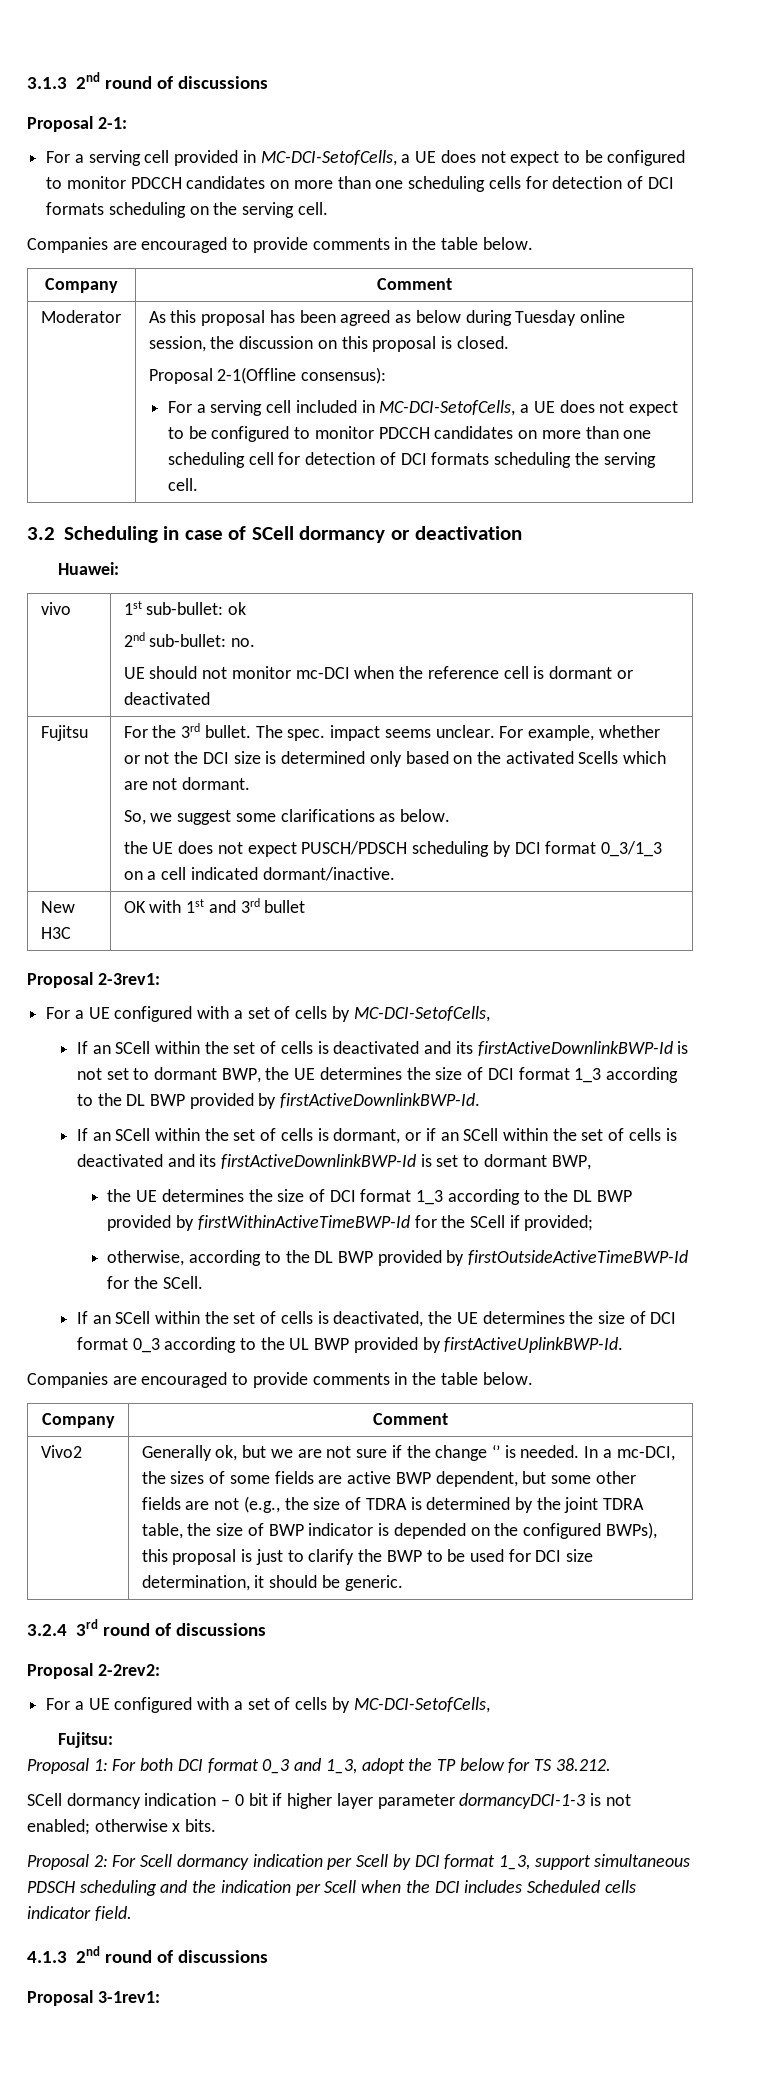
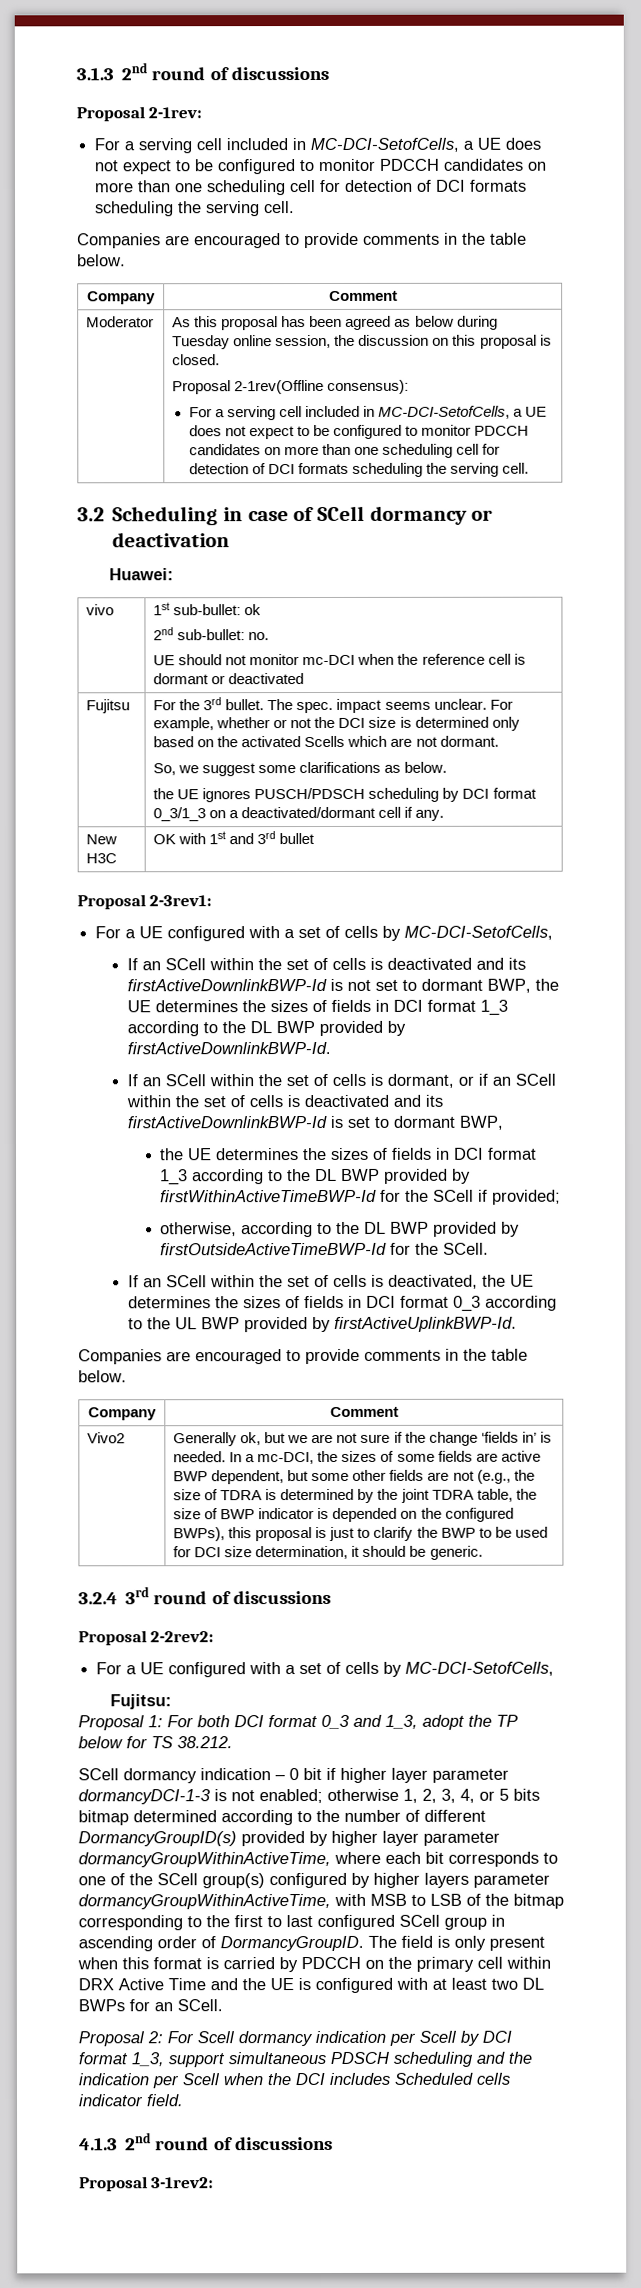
- Proposal 2-1:
- For a serving cell provided in MC-DCI-SetofCells, a UE does not expect to be configured to monitor PDCCH candidates on more than one scheduling cells for detection of DCI formats scheduling on the serving cell.
+ Proposal 2-1rev:
+ For a serving cell included in MC-DCI-SetofCells, a UE does not expect to be configured to monitor PDCCH candidates on more than one scheduling cell for detection of DCI formats scheduling the serving cell.
- Proposal 2-1(Offline consensus):
+ Proposal 2-1rev(Offline consensus):
- the UE does not expect PUSCH/PDSCH scheduling by DCI format 0_3/1_3 on a cell indicated dormant/inactive.
+ the UE ignores PUSCH/PDSCH scheduling by DCI format 0_3/1_3 on a deactivated/dormant cell if any.
- If an SCell within the set of cells is deactivated and its firstActiveDownlinkBWP-Id is not set to dormant BWP, the UE determines the size of DCI format 1_3 according to the DL BWP provided by firstActiveDownlinkBWP-Id.
+ If an SCell within the set of cells is deactivated and its firstActiveDownlinkBWP-Id is not set to dormant BWP, the UE determines the sizes of fields in DCI format 1_3 according to the DL BWP provided by firstActiveDownlinkBWP-Id.
- the UE determines the size of DCI format 1_3 according to the DL BWP provided by firstWithinActiveTimeBWP-Id for the SCell if provided;
+ the UE determines the sizes of fields in DCI format 1_3 according to the DL BWP provided by firstWithinActiveTimeBWP-Id for the SCell if provided;
- If an SCell within the set of cells is deactivated, the UE determines the size of DCI format 0_3 according to the UL BWP provided by firstActiveUplinkBWP-Id.
+ If an SCell within the set of cells is deactivated, the UE determines the sizes of fields in DCI format 0_3 according to the UL BWP provided by firstActiveUplinkBWP-Id.
- Generally ok, but we are not sure if the change ‘’ is needed.
+ Generally ok, but we are not sure if the change ‘fields in’ is needed.
- SCell dormancy indication – 0 bit if higher layer parameter dormancyDCI-1-3 is not enabled; otherwise x bits.
+ SCell dormancy indication – 0 bit if higher layer parameter dormancyDCI-1-3 is not enabled; otherwise 1, 2, 3, 4, or 5 bits bitmap determined according to the number of different DormancyGroupID(s) provided by higher layer parameter dormancyGroupWithinActiveTime, where each bit corresponds to one of the SCell group(s) configured by higher layers parameter dormancyGroupWithinActiveTime, with MSB to LSB of the bitmap corresponding to the first to last configured SCell group in ascending order of DormancyGroupID. The field is only present when this format is carried by PDCCH on the primary cell within DRX Active Time and the UE is configured with at least two DL BWPs for an SCell.
- Proposal 3-1rev1:
+ Proposal 3-1rev2:

